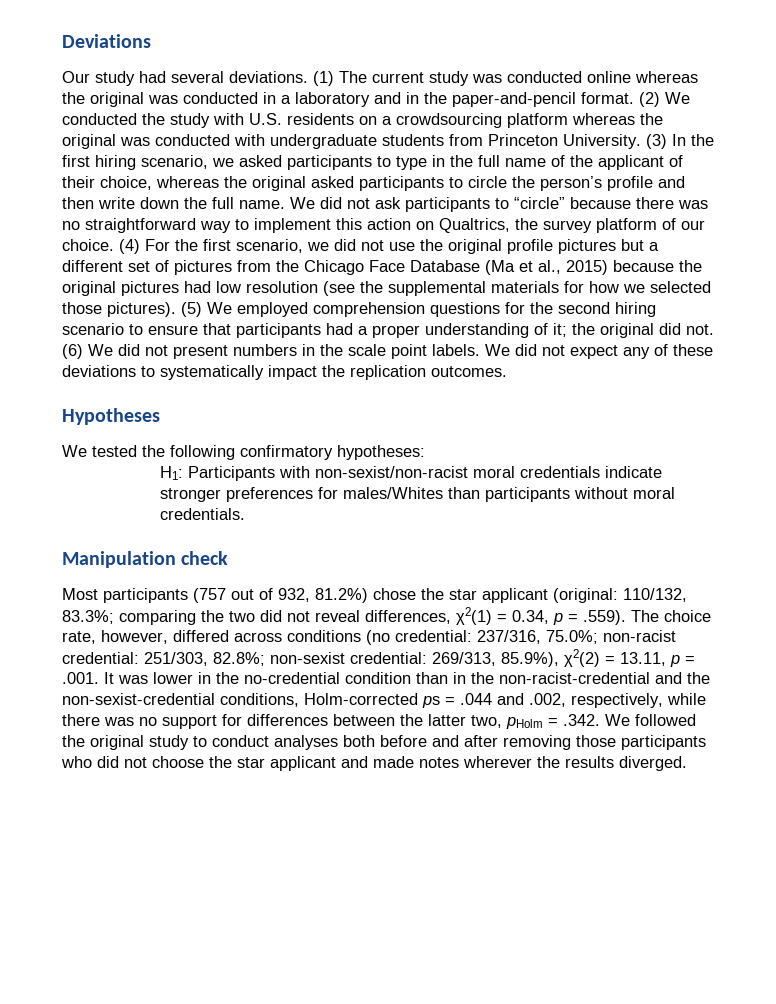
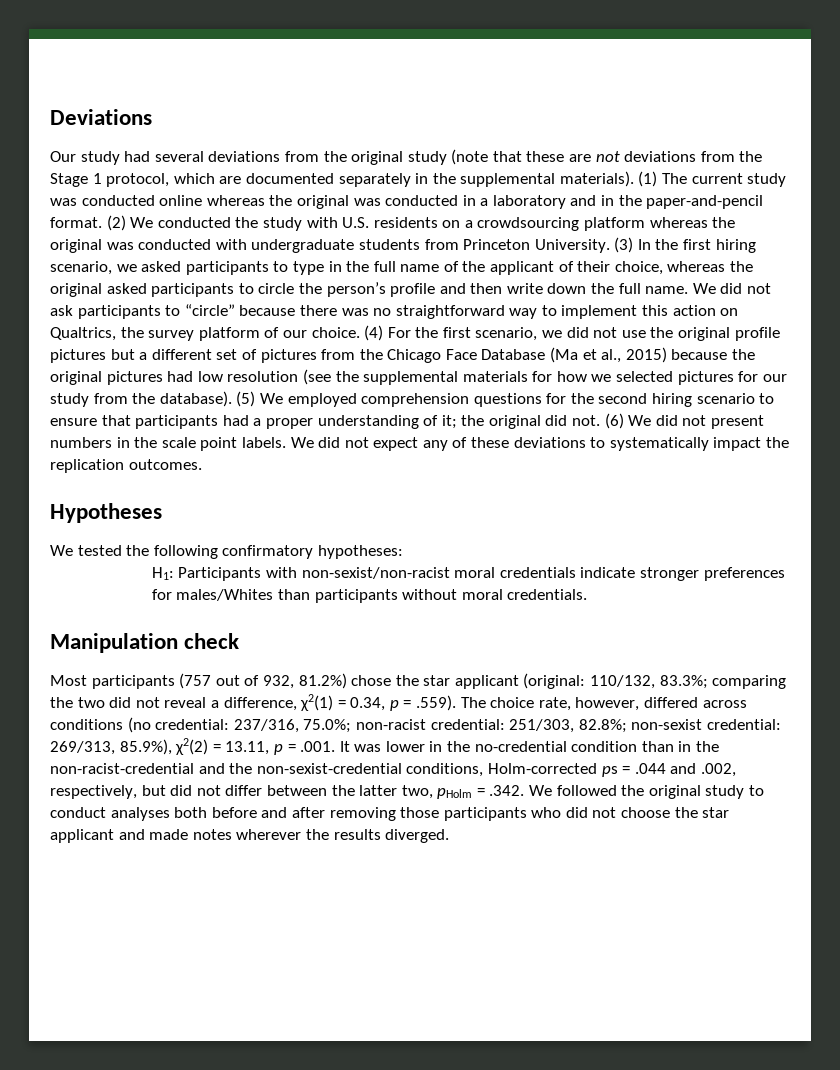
- Our study had several deviations.
+ Our study had several deviations from the original study (note that these are not deviations from the Stage 1 protocol, which are documented separately in the supplemental materials).
- (4) For the first scenario, we did not use the original profile pictures but a different set of pictures from the Chicago Face Database (Ma et al., 2015) because the original pictures had low resolution (see the supplemental materials for how we selected those pictures).
+ (4) For the first scenario, we did not use the original profile pictures but a different set of pictures from the Chicago Face Database (Ma et al., 2015) because the original pictures had low resolution (see the supplemental materials for how we selected pictures for our study from the database).
- comparing the two did not reveal differences, χ2(1) = 0.34, p = .559). The choice rate, however, differed across conditions (no credential:
+ comparing the two did not reveal a difference, χ2(1) = 0.34, p = .559). The choice rate, however, differed across conditions (no credential:
- 269/313, 85.9%), χ2(2) = 13.11, p = .001. It was lower in the no-credential condition than in the non-racist-credential and the non-sexist-credential conditions, Holm-corrected ps = .044 and .002, respectively, while there was no support for differences between the latter two, pHolm = .342. We followed the original study to conduct analyses both before and after removing those participants who did not choose the star applicant and made notes wherever the results diverged.
+ 269/313, 85.9%), χ2(2) = 13.11, p = .001. It was lower in the no-credential condition than in the non-racist-credential and the non-sexist-credential conditions, Holm-corrected ps = .044 and .002, respectively, but did not differ between the latter two, pHolm = .342. We followed the original study to conduct analyses both before and after removing those participants who did not choose the star applicant and made notes wherever the results diverged.

